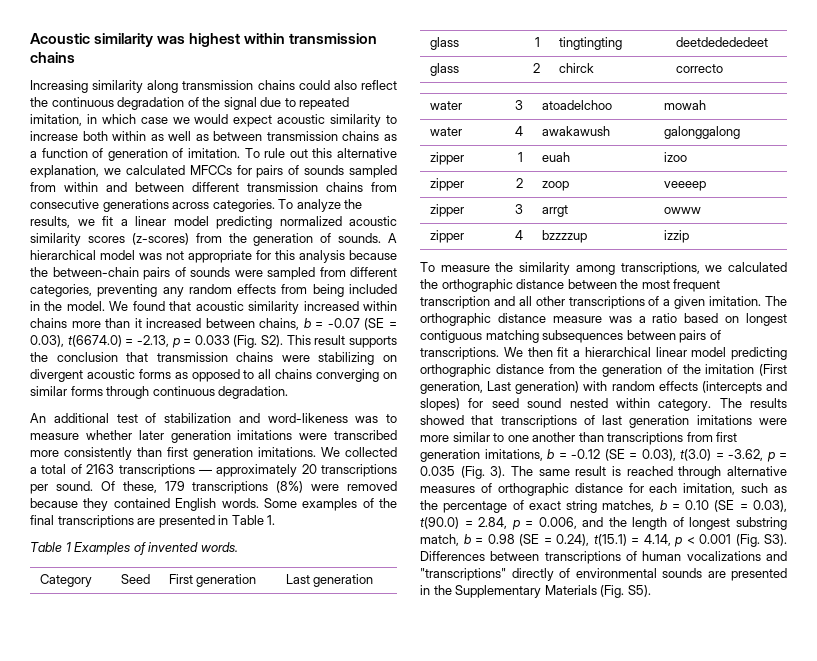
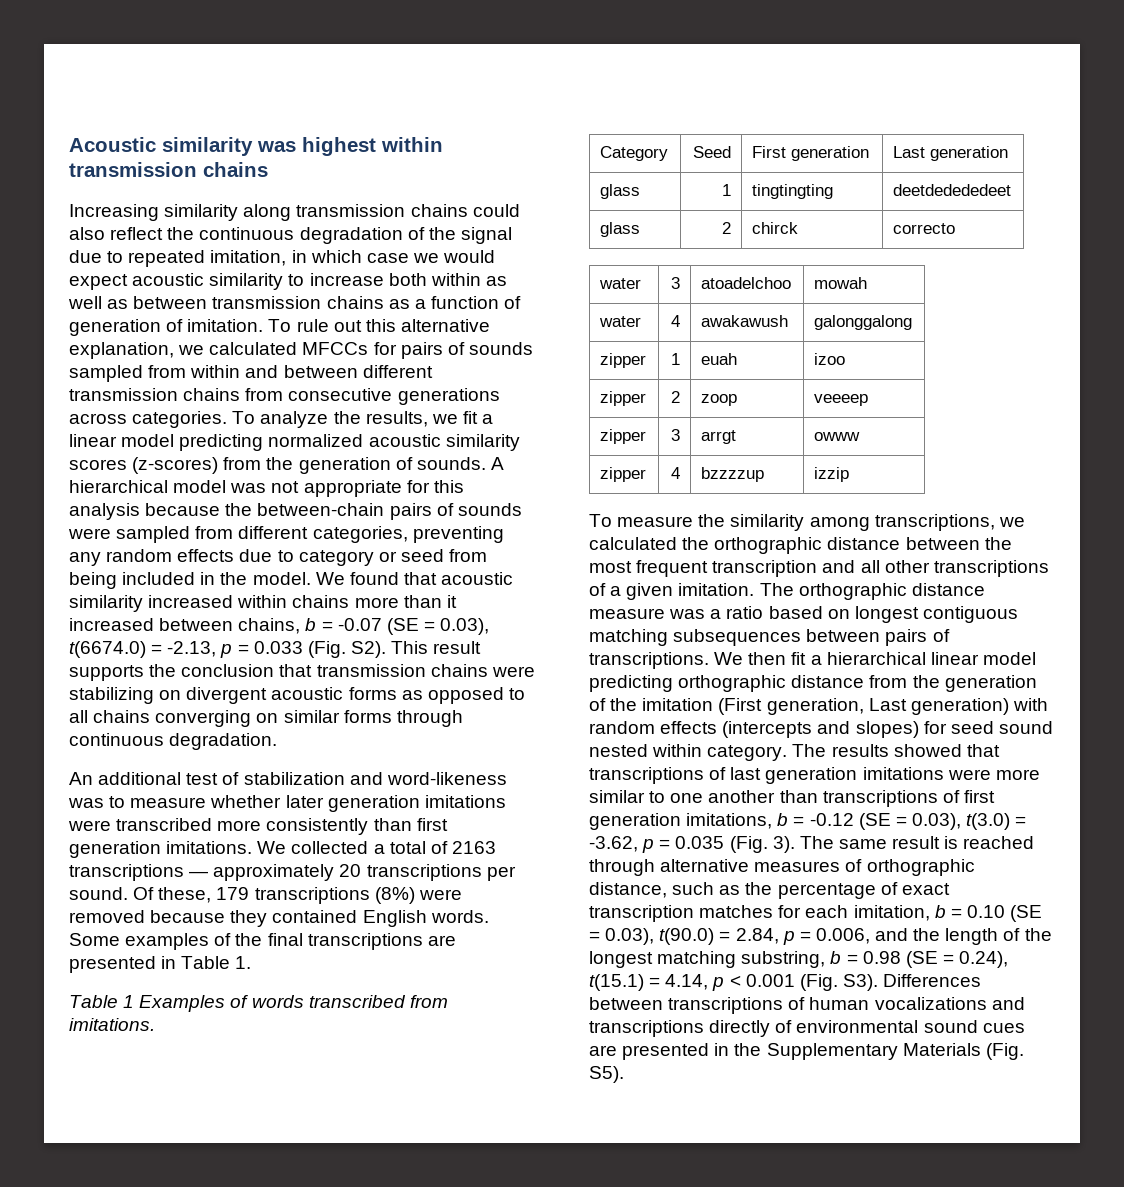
- A hierarchical model was not appropriate for this analysis because the between-chain pairs of sounds were sampled from different categories, preventing any random effects from being included in the model.
+ A hierarchical model was not appropriate for this analysis because the between-chain pairs of sounds were sampled from different categories, preventing any random effects due to category or seed from being included in the model.
- Table 1 Examples of invented words.
+ Table 1 Examples of words transcribed from imitations.
- The results showed that transcriptions of last generation imitations were more similar to one another than transcriptions from first generation imitations, b = -0.12 (SE = 0.03), t(3.0) = -3.62, p = 0.035 (Fig. 3).
+ The results showed that transcriptions of last generation imitations were more similar to one another than transcriptions of first generation imitations, b = -0.12 (SE = 0.03), t(3.0) = -3.62, p = 0.035 (Fig. 3).
- The same result is reached through alternative measures of orthographic distance for each imitation, such as the percentage of exact string matches, b = 0.10 (SE = 0.03), t(90.0) = 2.84, p = 0.006, and the length of longest substring match, b = 0.98 (SE = 0.24), t(15.1) = 4.14, p < 0.001 (Fig. S3). Differences between transcriptions of human vocalizations and "transcriptions" directly of environmental sounds are presented in the Supplementary Materials (Fig. S5).
+ The same result is reached through alternative measures of orthographic distance, such as the percentage of exact transcription matches for each imitation, b = 0.10 (SE = 0.03), t(90.0) = 2.84, p = 0.006, and the length of the longest matching substring, b = 0.98 (SE = 0.24), t(15.1) = 4.14, p < 0.001 (Fig. S3). Differences between transcriptions of human vocalizations and transcriptions directly of environmental sound cues are presented in the Supplementary Materials (Fig. S5).

